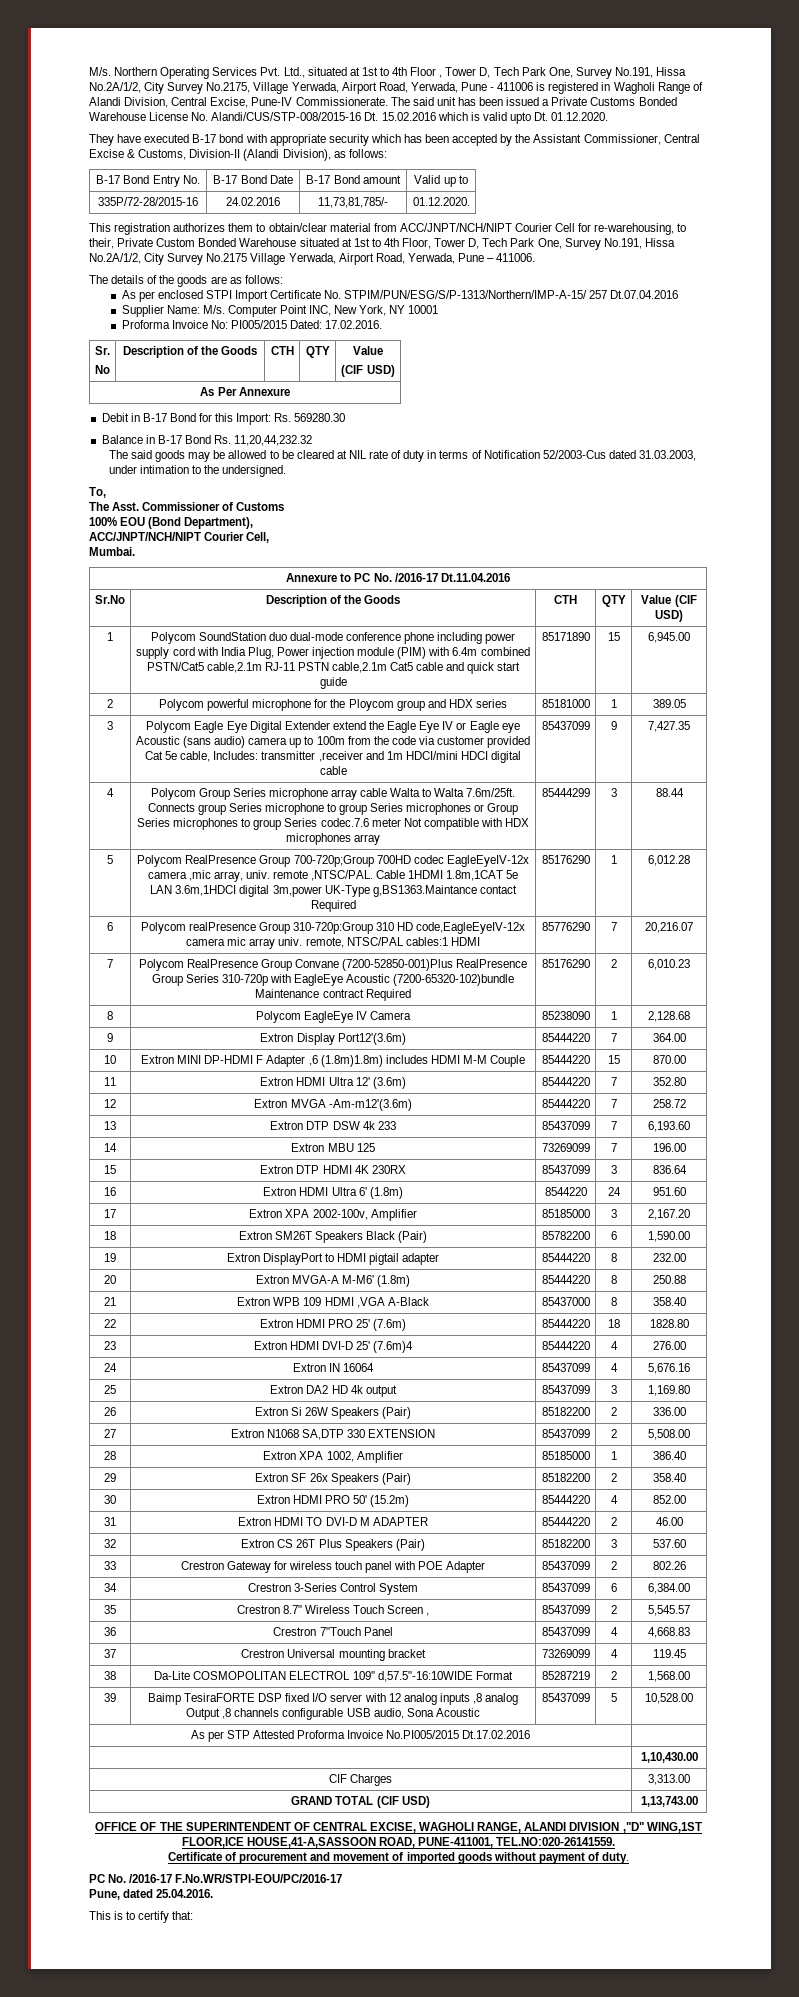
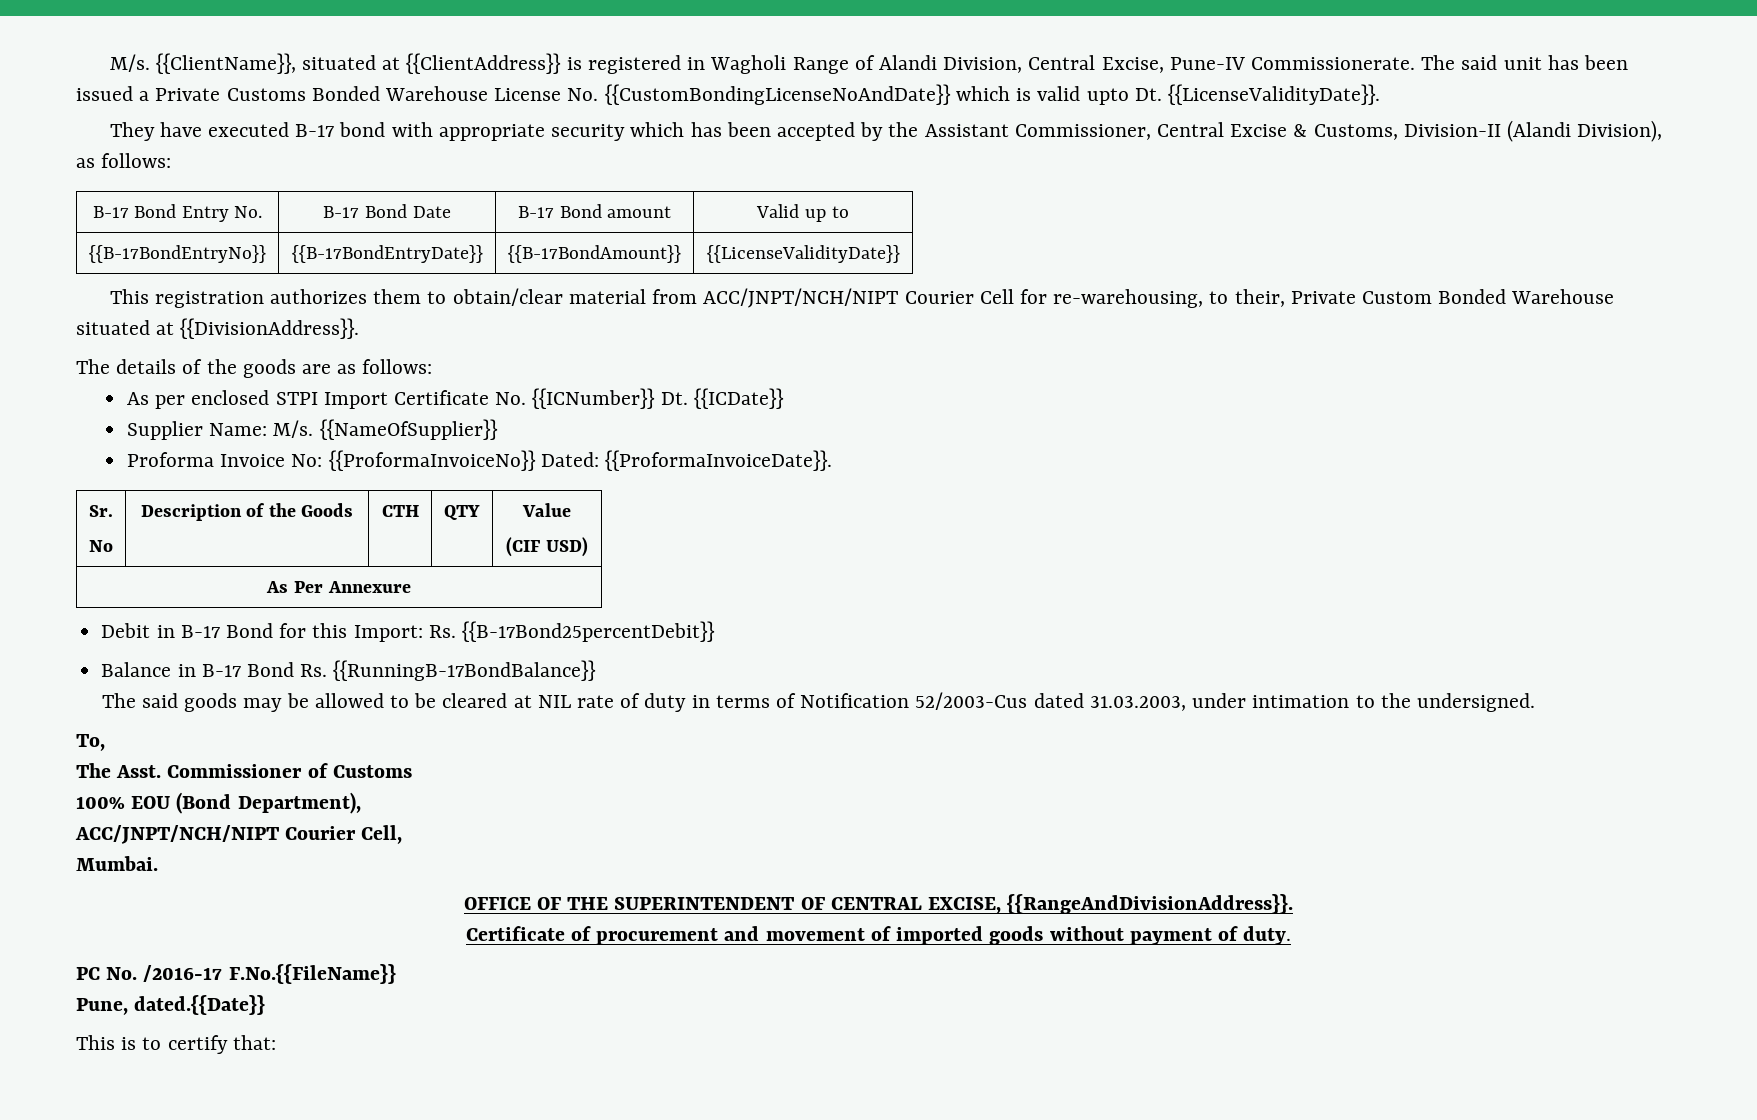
- M/s. Northern Operating Services Pvt. Ltd., situated at 1st to 4th Floor , Tower D, Tech Park One, Survey No.191, Hissa No.2A/1/2, City Survey No.2175, Village Yerwada, Airport Road, Yerwada, Pune - 411006 is registered in Wagholi Range of Alandi Division, Central Excise, Pune-IV Commissionerate.
+ M/s. {{ClientName}}, situated at {{ClientAddress}} is registered in Wagholi Range of Alandi Division, Central Excise, Pune-IV Commissionerate.
- The said unit has been issued a Private Customs Bonded Warehouse License No. Alandi/CUS/STP-008/2015-16 Dt. 15.02.2016 which is valid upto Dt. 01.12.2020.
+ The said unit has been issued a Private Customs Bonded Warehouse License No. {{CustomBondingLicenseNoAndDate}} which is valid upto Dt. {{LicenseValidityDate}}.
- 335P/72-28/2015-16 | 24.02.2016 | 11,73,81,785/- | 01.12.2020.
+ {{B-17BondEntryNo}} | {{B-17BondEntryDate}} | {{B-17BondAmount}} | {{LicenseValidityDate}}
- This registration authorizes them to obtain/clear material from ACC/JNPT/NCH/NIPT Courier Cell for re-warehousing, to their, Private Custom Bonded Warehouse situated at 1st to 4th Floor, Tower D, Tech Park One, Survey No.191, Hissa No.2A/1/2, City Survey No.2175 Village Yerwada, Airport Road, Yerwada, Pune – 411006.
+ This registration authorizes them to obtain/clear material from ACC/JNPT/NCH/NIPT Courier Cell for re-warehousing, to their, Private Custom Bonded Warehouse situated at {{DivisionAddress}}.
- As per enclosed STPI Import Certificate No. STPIM/PUN/ESG/S/P-1313/Northern/IMP-A-15/ 257 Dt.07.04.2016
+ As per enclosed STPI Import Certificate No. {{ICNumber}} Dt. {{ICDate}}
- Supplier Name: M/s. Computer Point INC, New York, NY 10001
+ Supplier Name: M/s. {{NameOfSupplier}}
- Proforma Invoice No: PI005/2015 Dated: 17.02.2016.
+ Proforma Invoice No: {{ProformaInvoiceNo}} Dated: {{ProformaInvoiceDate}}.
- Debit in B-17 Bond for this Import: Rs. 569280.30
+ Debit in B-17 Bond for this Import: Rs. {{B-17Bond25percentDebit}}
- Balance in B-17 Bond Rs. 11,20,44,232.32
+ Balance in B-17 Bond Rs. {{RunningB-17BondBalance}}
- Annexure to PC No. /2016-17 Dt.11.04.2016
- Sr.No | Description of the Goods | CTH | QTY | Value (CIF USD)
- 1 | Polycom SoundStation duo dual-mode conference phone including power supply cord with India Plug, Power injection module (PIM) with 6.4m combined PSTN/Cat5 cable,2.1m RJ-11 PSTN cable,2.1m Cat5 cable and quick start guide | 85171890 | 15 | 6,945.00
- 2 | Polycom powerful microphone for the Ploycom group and HDX series | 85181000 | 1 | 389.05
- 3 | Polycom Eagle Eye Digital Extender extend the Eagle Eye IV or Eagle eye Acoustic (sans audio) camera up to 100m from the code via customer provided Cat 5e cable, Includes: transmitter ,receiver and 1m HDCI/mini HDCI digital cable | 85437099 | 9 | 7,427.35
- 4 | Polycom Group Series microphone array cable Walta to Walta 7.6m/25ft. Connects group Series microphone to group Series microphones or Group Series microphones to group Series codec.7.6 meter Not compatible with HDX microphones array | 85444299 | 3 | 88.44
- 5 | Polycom RealPresence Group 700-720p;Group 700HD codec EagleEyeIV-12x camera ,mic array, univ. remote ,NTSC/PAL. Cable 1HDMI 1.8m,1CAT 5e LAN 3.6m,1HDCI digital 3m,power UK-Type g,BS1363.Maintance contact Required | 85176290 | 1 | 6,012.28
- 6 | Polycom realPresence Group 310-720p:Group 310 HD code,EagleEyeIV-12x camera mic array univ. remote, NTSC/PAL cables:1 HDMI | 85776290 | 7 | 20,216.07
- 7 | Polycom RealPresence Group Convane (7200-52850-001)Plus RealPresence Group Series 310-720p with EagleEye Acoustic (7200-65320-102)bundle Maintenance contract Required | 85176290 | 2 | 6,010.23
- 8 | Polycom EagleEye IV Camera | 85238090 | 1 | 2,128.68
- 9 | Extron Display Port12'(3.6m) | 85444220 | 7 | 364.00
- 10 | Extron MINI DP-HDMI F Adapter ,6 (1.8m)1.8m) includes HDMI M-M Couple | 85444220 | 15 | 870.00
- 11 | Extron HDMI Ultra 12' (3.6m) | 85444220 | 7 | 352.80
- 12 | Extron MVGA -Am-m12'(3.6m) | 85444220 | 7 | 258.72
- 13 | Extron DTP DSW 4k 233 | 85437099 | 7 | 6,193.60
- 14 | Extron MBU 125 | 73269099 | 7 | 196.00
- 15 | Extron DTP HDMI 4K 230RX | 85437099 | 3 | 836.64
- 16 | Extron HDMI Ultra 6' (1.8m) | 8544220 | 24 | 951.60
- 17 | Extron XPA 2002-100v, Amplifier | 85185000 | 3 | 2,167.20
- 18 | Extron SM26T Speakers Black (Pair) | 85782200 | 6 | 1,590.00
- 19 | Extron DisplayPort to HDMI pigtail adapter | 85444220 | 8 | 232.00
- 20 | Extron MVGA-A M-M6' (1.8m) | 85444220 | 8 | 250.88
- 21 | Extron WPB 109 HDMI ,VGA A-Black | 85437000 | 8 | 358.40
- 22 | Extron HDMI PRO 25' (7.6m) | 85444220 | 18 | 1828.80
- 23 | Extron HDMI DVI-D 25' (7.6m)4 | 85444220 | 4 | 276.00
- 24 | Extron IN 16064 | 85437099 | 4 | 5,676.16
- 25 | Extron DA2 HD 4k output | 85437099 | 3 | 1,169.80
- 26 | Extron Si 26W Speakers (Pair) | 85182200 | 2 | 336.00
- 27 | Extron N1068 SA,DTP 330 EXTENSION | 85437099 | 2 | 5,508.00
- 28 | Extron XPA 1002, Amplifier | 85185000 | 1 | 386.40
- 29 | Extron SF 26x Speakers (Pair) | 85182200 | 2 | 358.40
- 30 | Extron HDMI PRO 50' (15.2m) | 85444220 | 4 | 852.00
- 31 | Extron HDMI TO DVI-D M ADAPTER | 85444220 | 2 | 46.00
- 32 | Extron CS 26T Plus Speakers (Pair) | 85182200 | 3 | 537.60
- 33 | Crestron Gateway for wireless touch panel with POE Adapter | 85437099 | 2 | 802.26
- 34 | Crestron 3-Series Control System | 85437099 | 6 | 6,384.00
- 35 | Crestron 8.7" Wireless Touch Screen , | 85437099 | 2 | 5,545.57
- 36 | Crestron 7"Touch Panel | 85437099 | 4 | 4,668.83
- 37 | Crestron Universal mounting bracket | 73269099 | 4 | 119.45
- 38 | Da-Lite COSMOPOLITAN ELECTROL 109" d,57.5"-16:10WIDE Format | 85287219 | 2 | 1,568.00
- 39 | Baimp TesiraFORTE DSP fixed I/O server with 12 analog inputs ,8 analog Output ,8 channels configurable USB audio, Sona Acoustic | 85437099 | 5 | 10,528.00
- As per STP Attested Proforma Invoice No.PI005/2015 Dt.17.02.2016 |
- | 1,10,430.00
- CIF Charges | 3,313.00
- GRAND TOTAL (CIF USD) | 1,13,743.00
- OFFICE OF THE SUPERINTENDENT OF CENTRAL EXCISE, WAGHOLI RANGE, ALANDI DIVISION ,"D" WING,1ST FLOOR,ICE HOUSE,41-A,SASSOON ROAD, PUNE-411001, TEL.NO:020-26141559.
+ OFFICE OF THE SUPERINTENDENT OF CENTRAL EXCISE, {{RangeAndDivisionAddress}}.
- PC No. /2016-17 F.No.WR/STPI-EOU/PC/2016-17
+ PC No. /2016-17 F.No.{{FileName}}
- Pune, dated 25.04.2016.
+ Pune, dated.{{Date}}

